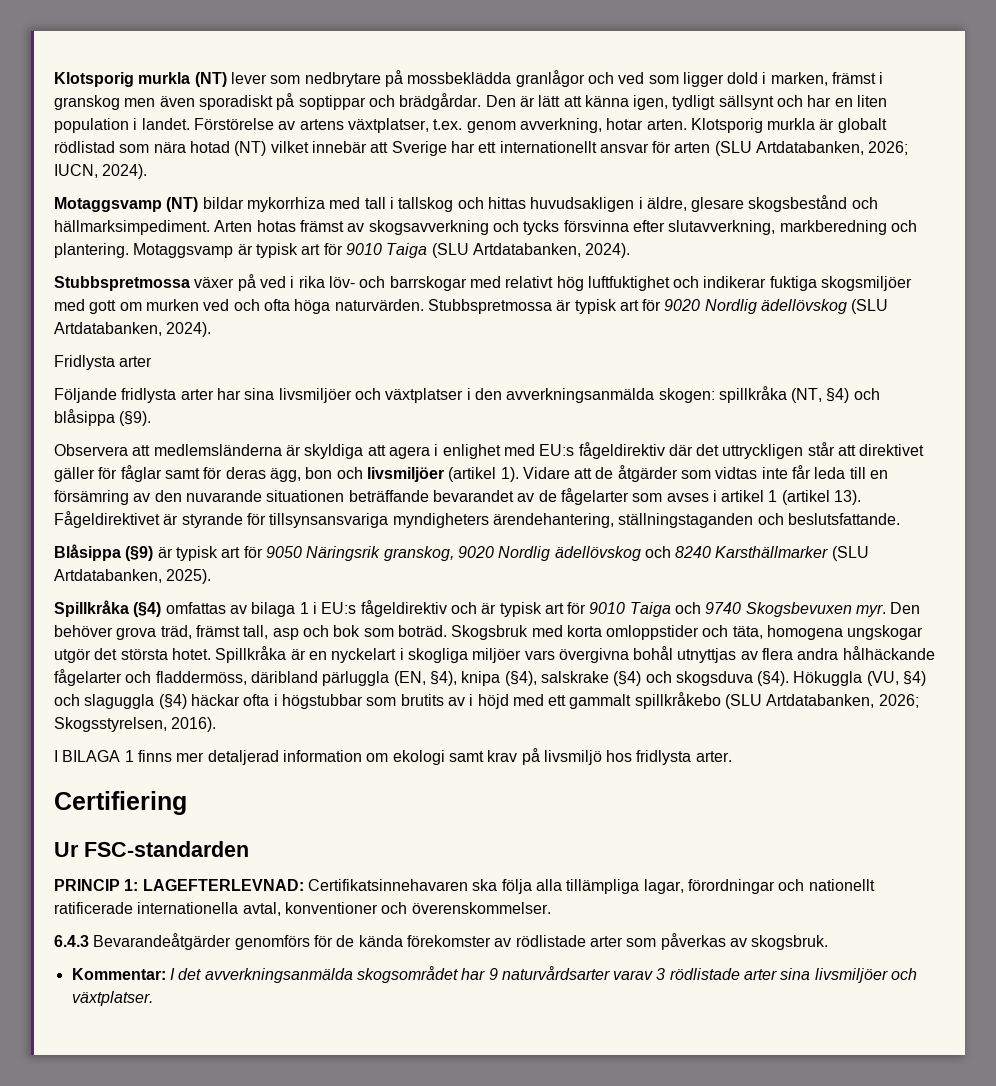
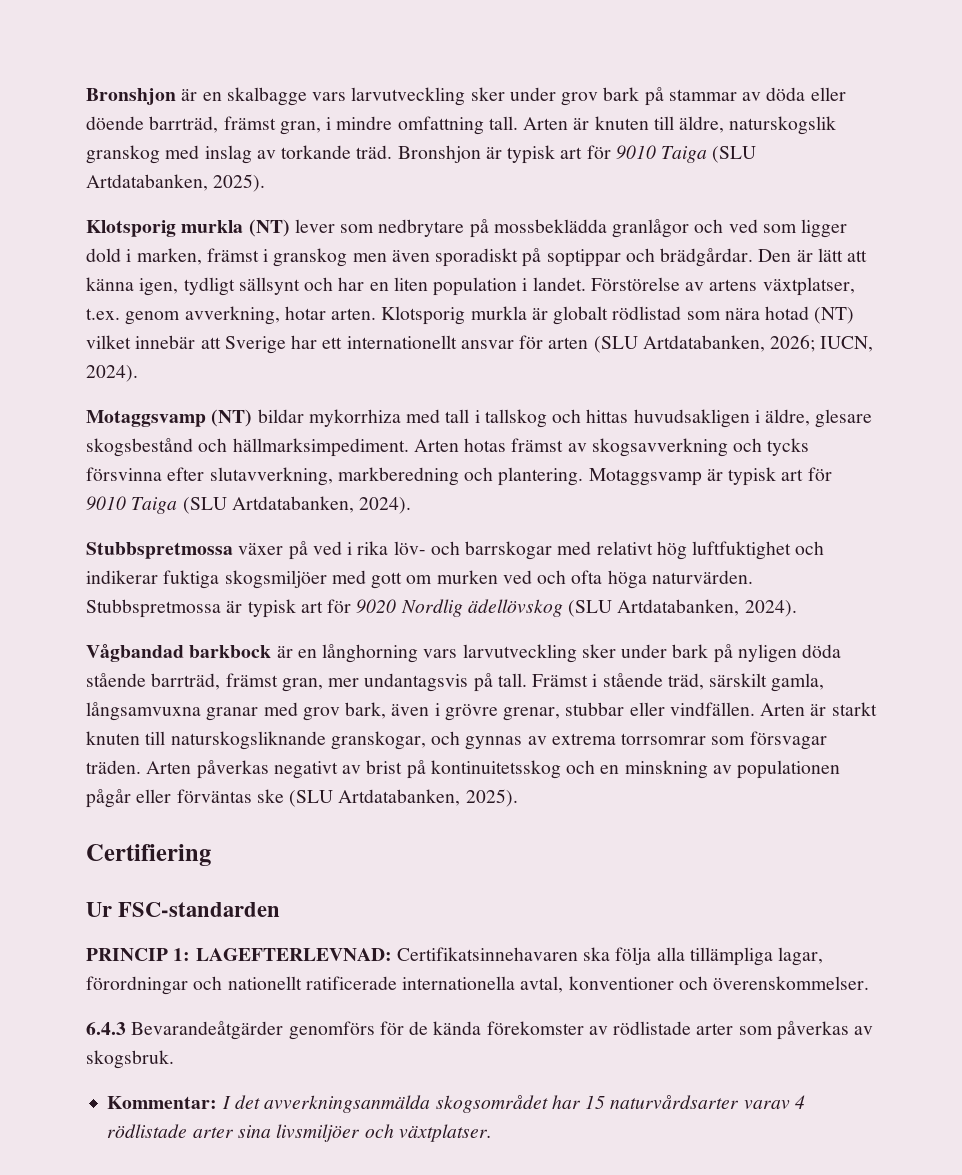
+ Bronshjon är en skalbagge vars larvutveckling sker under grov bark på stammar av döda eller döende barrträd, främst gran, i mindre omfattning tall. Arten är knuten till äldre, naturskogslik granskog med inslag av torkande träd. Bronshjon är typisk art för 9010 Taiga (SLU Artdatabanken, 2025).
- Fridlysta arter
- Följande fridlysta arter har sina livsmiljöer och växtplatser i den avverkningsanmälda skogen: spillkråka (NT, §4) och blåsippa (§9).
- Observera att medlemsländerna är skyldiga att agera i enlighet med EU:s fågeldirektiv där det uttryckligen står att direktivet gäller för fåglar samt för deras ägg, bon och livsmiljöer (artikel 1). Vidare att de åtgärder som vidtas inte får leda till en försämring av den nuvarande situationen beträffande bevarandet av de fågelarter som avses i artikel 1 (artikel 13). Fågeldirektivet är styrande för tillsynsansvariga myndigheters ärendehantering, ställningstaganden och beslutsfattande.
- Blåsippa (§9) är typisk art för 9050 Näringsrik granskog, 9020 Nordlig ädellövskog och 8240 Karsthällmarker (SLU Artdatabanken, 2025).
- Spillkråka (§4) omfattas av bilaga 1 i EU:s fågeldirektiv och är typisk art för 9010 Taiga och 9740 Skogsbevuxen myr. Den behöver grova träd, främst tall, asp och bok som boträd. Skogsbruk med korta omloppstider och täta, homogena ungskogar utgör det största hotet. Spillkråka är en nyckelart i skogliga miljöer vars övergivna bohål utnyttjas av flera andra hålhäckande fågelarter och fladdermöss, däribland pärluggla (EN, §4), knipa (§4), salskrake (§4) och skogsduva (§4). Hökuggla (VU, §4) och slaguggla (§4) häckar ofta i högstubbar som brutits av i höjd med ett gammalt spillkråkebo (SLU Artdatabanken, 2026; Skogsstyrelsen, 2016).
- I BILAGA 1 finns mer detaljerad information om ekologi samt krav på livsmiljö hos fridlysta arter.
+ Vågbandad barkbock är en långhorning vars larvutveckling sker under bark på nyligen döda stående barrträd, främst gran, mer undantagsvis på tall. Främst i stående träd, särskilt gamla, långsamvuxna granar med grov bark, även i grövre grenar, stubbar eller vindfällen. Arten är starkt knuten till naturskogsliknande granskogar, och gynnas av extrema torrsomrar som försvagar träden. Arten påverkas negativt av brist på kontinuitetsskog och en minskning av populationen pågår eller förväntas ske (SLU Artdatabanken, 2025).
- Kommentar: I det avverkningsanmälda skogsområdet har 9 naturvårdsarter varav 3 rödlistade arter sina livsmiljöer och växtplatser.
+ Kommentar: I det avverkningsanmälda skogsområdet har 15 naturvårdsarter varav 4 rödlistade arter sina livsmiljöer och växtplatser.

